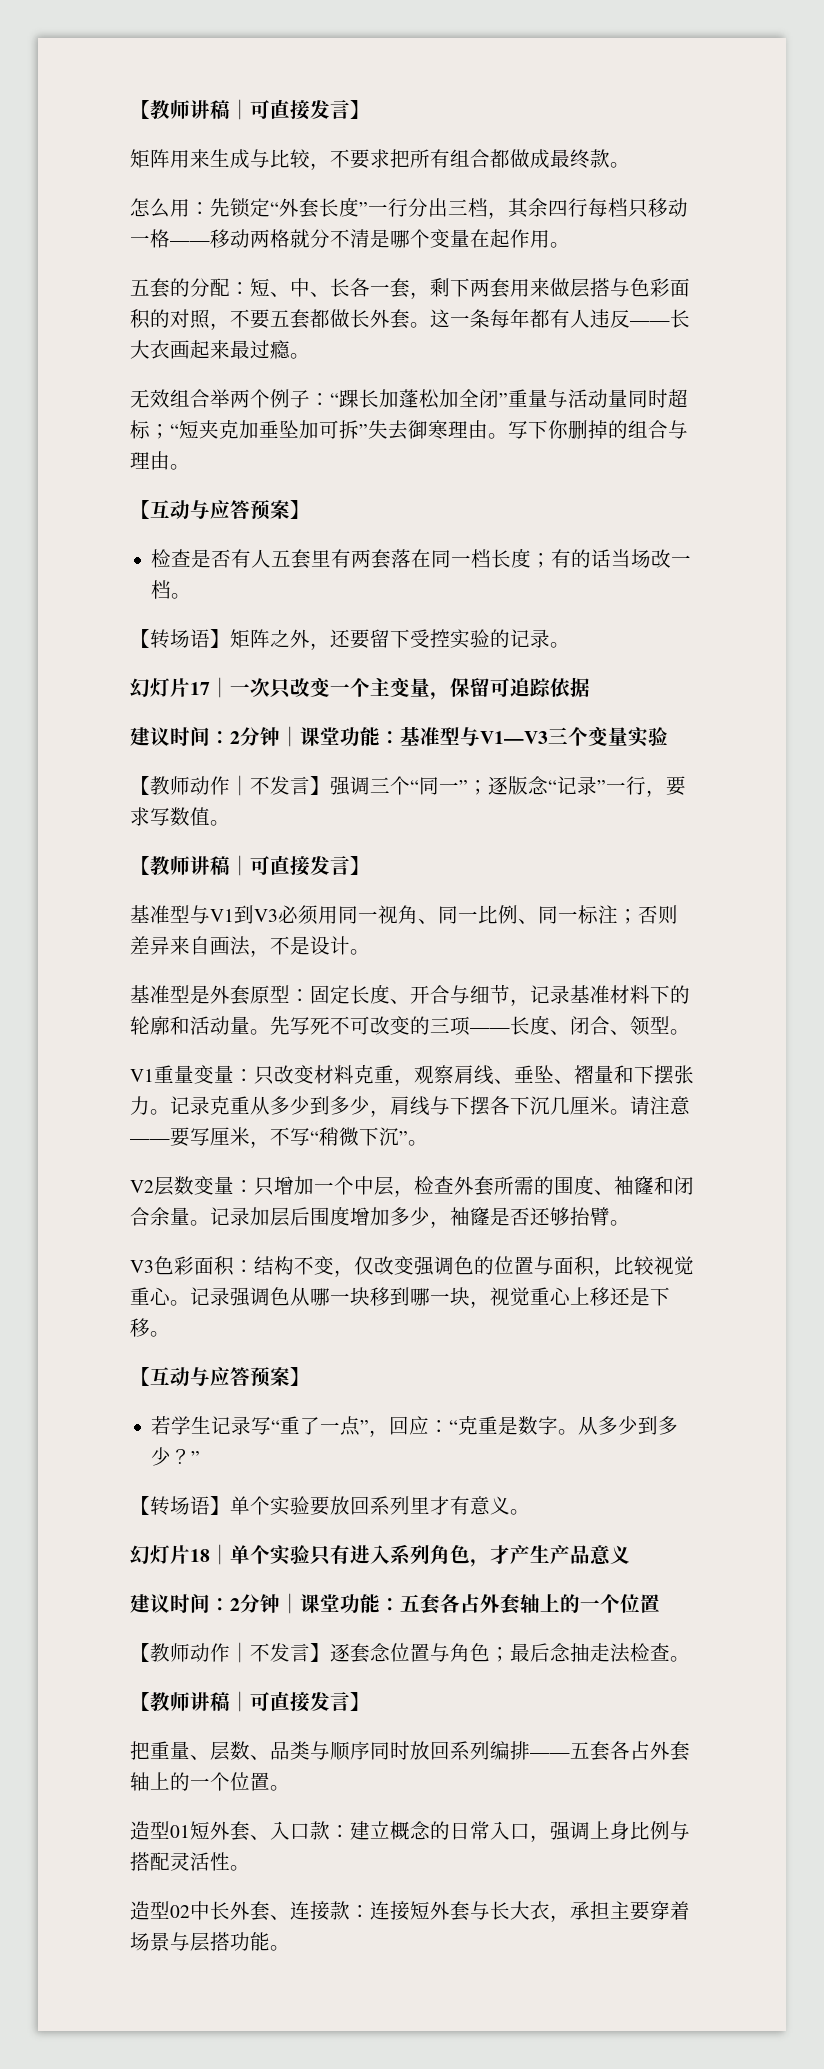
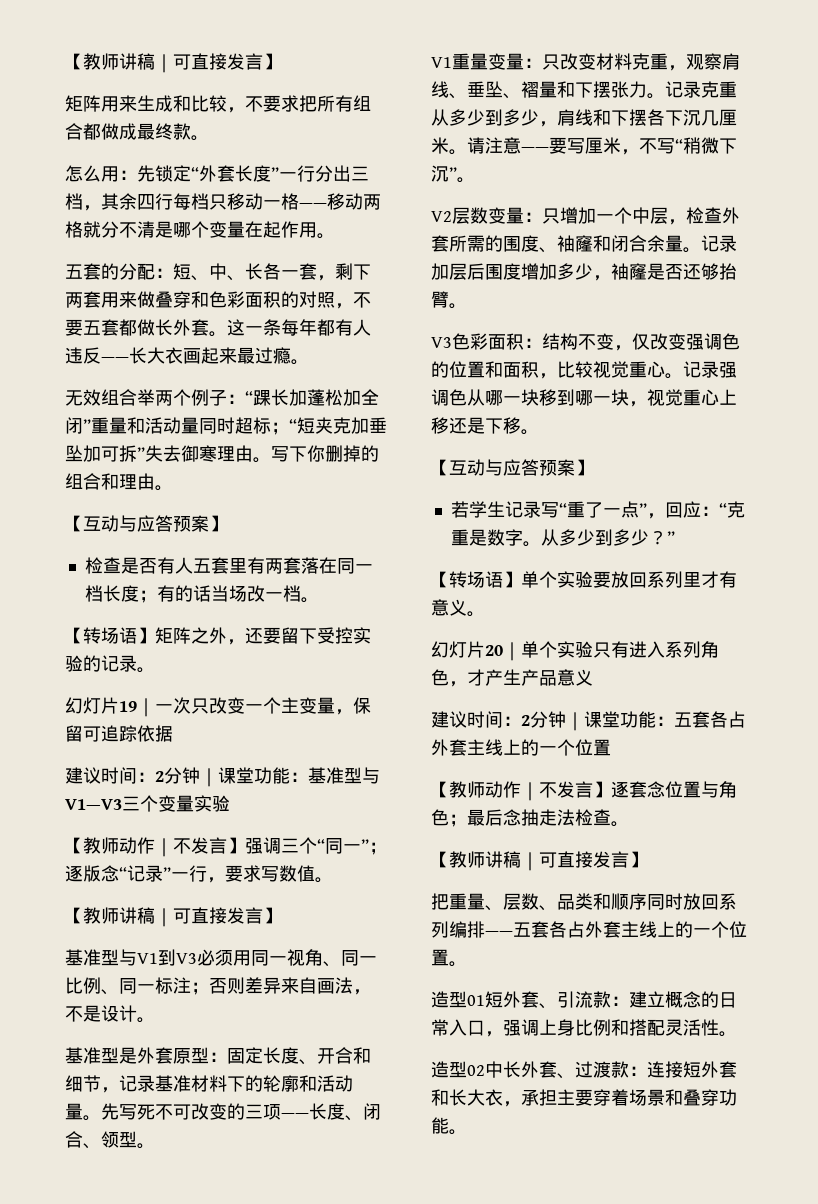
- 矩阵用来生成与比较，不要求把所有组合都做成最终款。
+ 矩阵用来生成和比较，不要求把所有组合都做成最终款。
- 五套的分配：短、中、长各一套，剩下两套用来做层搭与色彩面积的对照，不要五套都做长外套。
+ 五套的分配：短、中、长各一套，剩下两套用来做叠穿和色彩面积的对照，不要五套都做长外套。
- 无效组合举两个例子：“踝长加蓬松加全闭”重量与活动量同时超标；“短夹克加垂坠加可拆”失去御寒理由。
+ 无效组合举两个例子：“踝长加蓬松加全闭”重量和活动量同时超标；“短夹克加垂坠加可拆”失去御寒理由。
- 写下你删掉的组合与理由。
+ 写下你删掉的组合和理由。
- 幻灯片17｜一次只改变一个主变量，保留可追踪依据
+ 幻灯片19｜一次只改变一个主变量，保留可追踪依据
- 基准型是外套原型：固定长度、开合与细节，记录基准材料下的轮廓和活动量。
+ 基准型是外套原型：固定长度、开合和细节，记录基准材料下的轮廓和活动量。
- 记录克重从多少到多少，肩线与下摆各下沉几厘米。
+ 记录克重从多少到多少，肩线和下摆各下沉几厘米。
- V3色彩面积：结构不变，仅改变强调色的位置与面积，比较视觉重心。
+ V3色彩面积：结构不变，仅改变强调色的位置和面积，比较视觉重心。
- 幻灯片18｜单个实验只有进入系列角色，才产生产品意义
+ 幻灯片20｜单个实验只有进入系列角色，才产生产品意义
- 建议时间：2分钟｜课堂功能：五套各占外套轴上的一个位置
+ 建议时间：2分钟｜课堂功能：五套各占外套主线上的一个位置
- 把重量、层数、品类与顺序同时放回系列编排——五套各占外套轴上的一个位置。
+ 把重量、层数、品类和顺序同时放回系列编排——五套各占外套主线上的一个位置。
- 造型01短外套、入口款：建立概念的日常入口，强调上身比例与搭配灵活性。
+ 造型01短外套、引流款：建立概念的日常入口，强调上身比例和搭配灵活性。
- 造型02中长外套、连接款：连接短外套与长大衣，承担主要穿着场景与层搭功能。
+ 造型02中长外套、过渡款：连接短外套和长大衣，承担主要穿着场景和叠穿功能。

